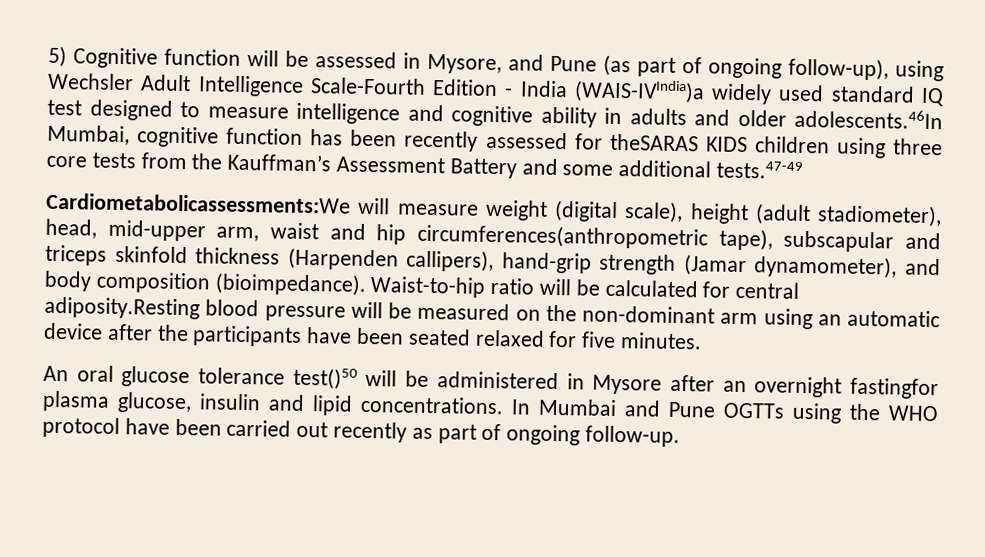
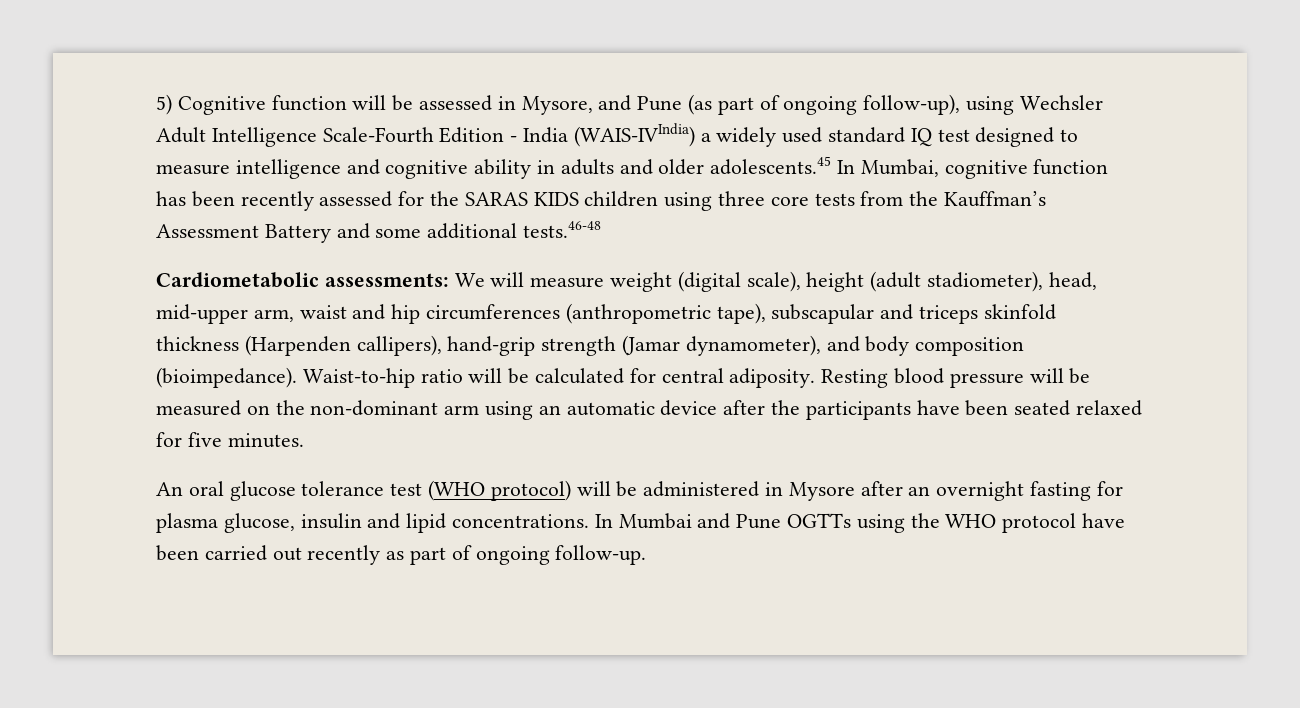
- 5) Cognitive function will be assessed in Mysore, and Pune (as part of ongoing follow-up), using Wechsler Adult Intelligence Scale-Fourth Edition - India (WAIS-IVIndia)a widely used standard IQ test designed to measure intelligence and cognitive ability in adults and older adolescents.46In Mumbai, cognitive function has been recently assessed for theSARAS KIDS children using three core tests from the Kauffman’s Assessment Battery and some additional tests.47-49
- Cardiometabolicassessments:We will measure weight (digital scale), height (adult stadiometer), head, mid-upper arm, waist and hip circumferences(anthropometric tape), subscapular and triceps skinfold thickness (Harpenden callipers), hand-grip strength (Jamar dynamometer), and body composition (bioimpedance).
+ 5) Cognitive function will be assessed in Mysore, and Pune (as part of ongoing follow-up), using Wechsler Adult Intelligence Scale-Fourth Edition - India (WAIS-IVIndia) a widely used standard IQ test designed to measure intelligence and cognitive ability in adults and older adolescents.45 In Mumbai, cognitive function has been recently assessed for the SARAS KIDS children using three core tests from the Kauffman’s Assessment Battery and some additional tests.46-48
+ Cardiometabolic assessments: We will measure weight (digital scale), height (adult stadiometer), head, mid-upper arm, waist and hip circumferences (anthropometric tape), subscapular and triceps skinfold thickness (Harpenden callipers), hand-grip strength (Jamar dynamometer), and body composition (bioimpedance).
- Waist-to-hip ratio will be calculated for central adiposity.Resting blood pressure will be measured on the non-dominant arm using an automatic device after the participants have been seated relaxed for five minutes.
+ Waist-to-hip ratio will be calculated for central adiposity. Resting blood pressure will be measured on the non-dominant arm using an automatic device after the participants have been seated relaxed for five minutes.
- An oral glucose tolerance test()50 will be administered in Mysore after an overnight fastingfor plasma glucose, insulin and lipid concentrations.
+ An oral glucose tolerance test (WHO protocol) will be administered in Mysore after an overnight fasting for plasma glucose, insulin and lipid concentrations.

